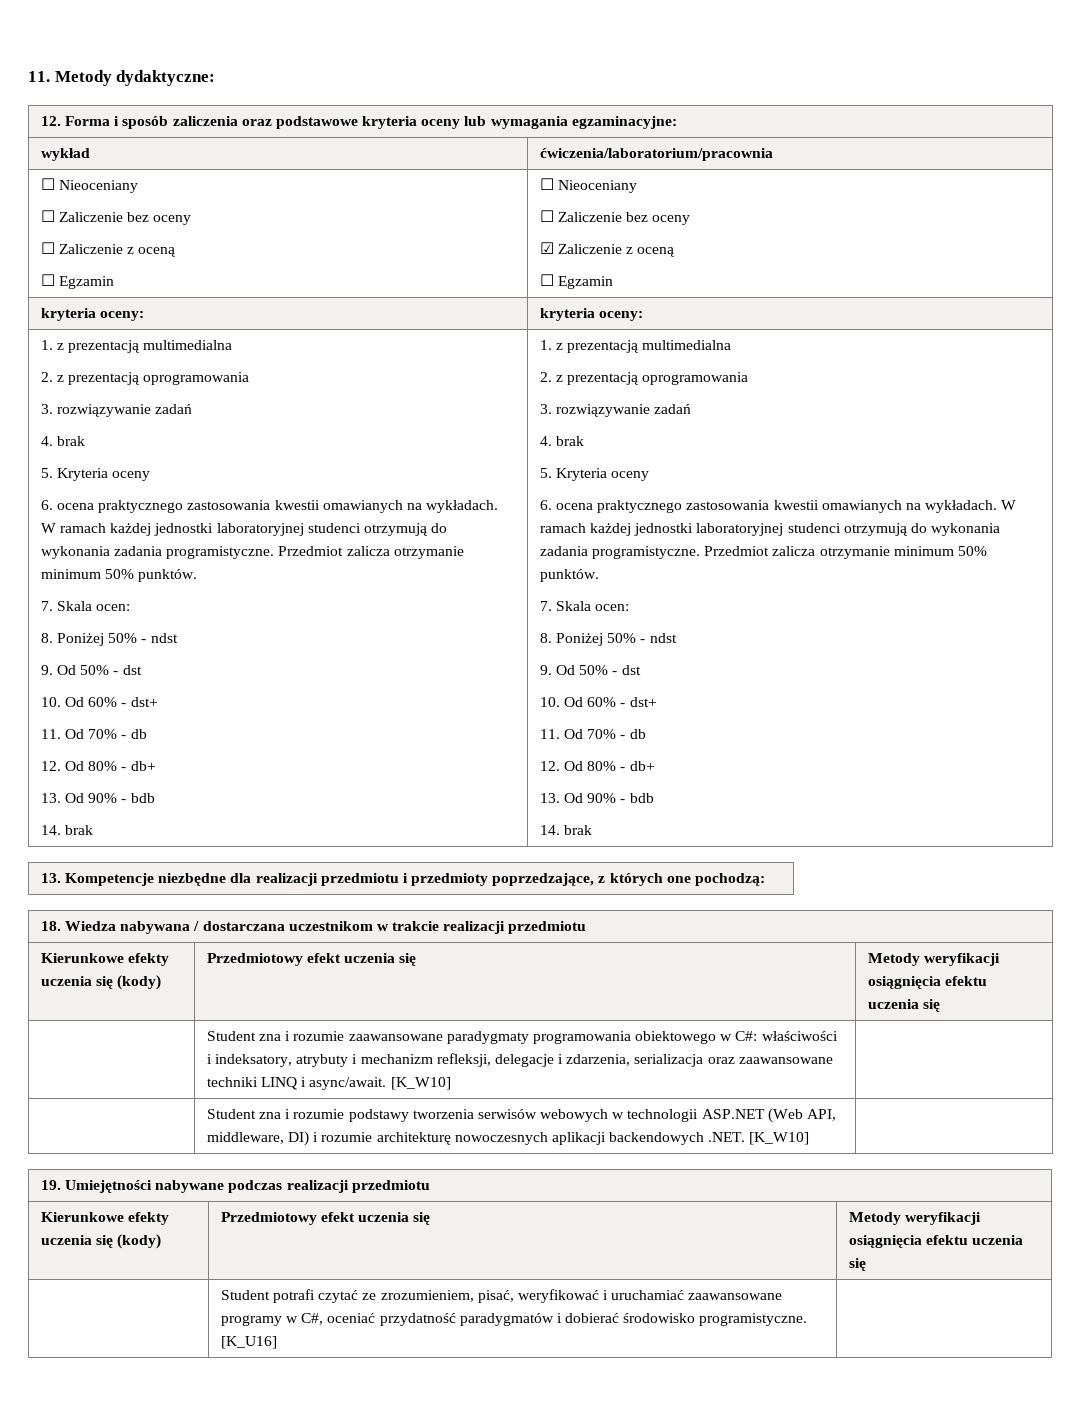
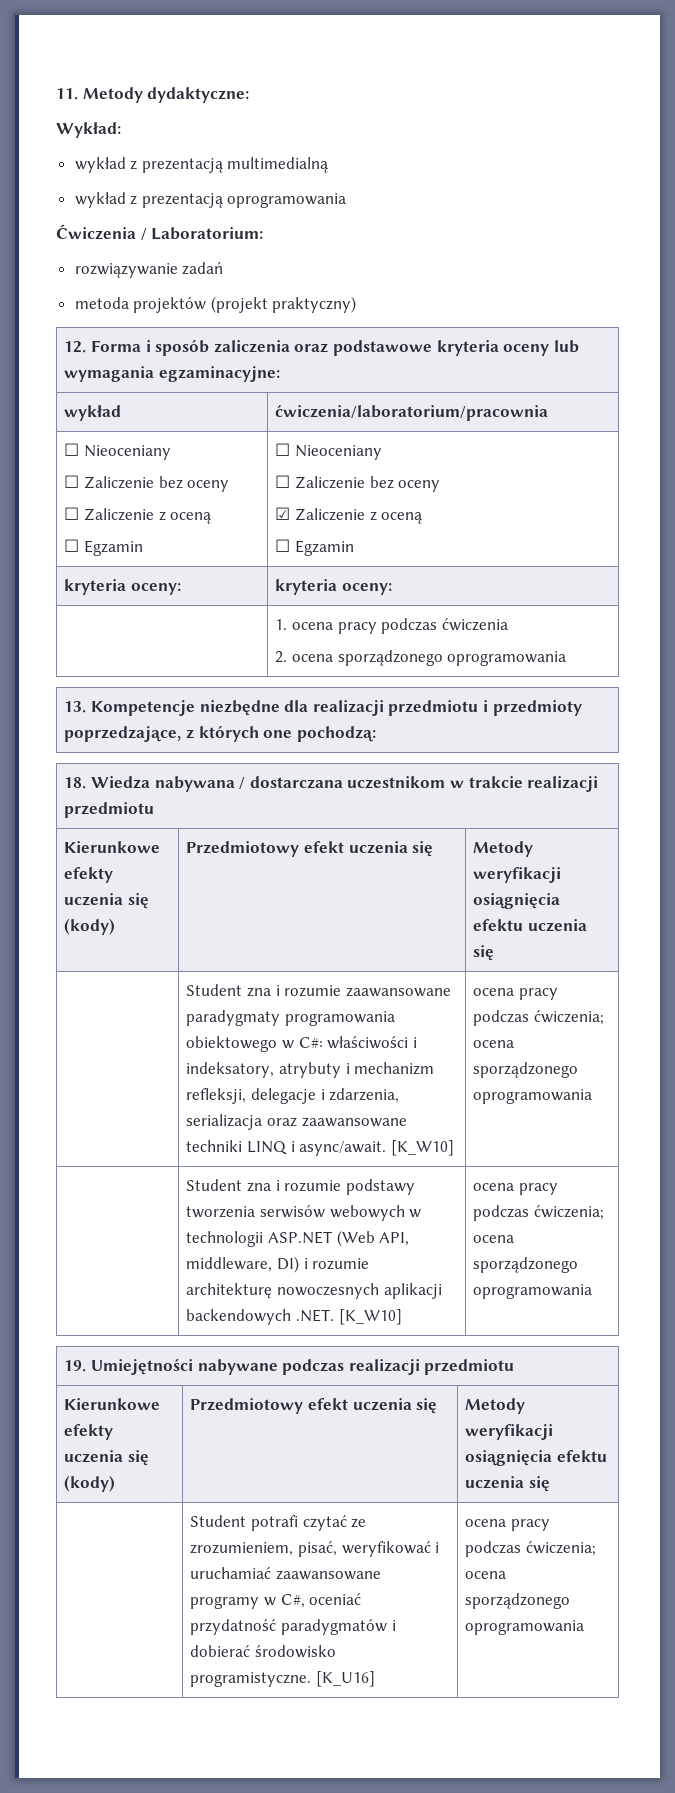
+ Wykład:
+ wykład z prezentacją multimedialną
+ wykład z prezentacją oprogramowania
+ Ćwiczenia / Laboratorium:
+ rozwiązywanie zadań
+ metoda projektów (projekt praktyczny)
  kryteria oceny: | kryteria oceny:
- 1. z prezentacją multimedialna
- 2. z prezentacją oprogramowania
- 3. rozwiązywanie zadań
- 4. brak
- 5. Kryteria oceny
- 6. ocena praktycznego zastosowania kwestii omawianych na wykładach. W ramach każdej jednostki laboratoryjnej studenci otrzymują do wykonania zadania programistyczne. Przedmiot zalicza otrzymanie minimum 50% punktów.
- 7. Skala ocen:
- 8. Poniżej 50% - ndst
- 9. Od 50% - dst
- 10. Od 60% - dst+
- 11. Od 70% - db
- 12. Od 80% - db+
- 13. Od 90% - bdb
- 14. brak | 1. z prezentacją multimedialna
- 2. z prezentacją oprogramowania
- 3. rozwiązywanie zadań
- 4. brak
- 5. Kryteria oceny
- 6. ocena praktycznego zastosowania kwestii omawianych na wykładach. W ramach każdej jednostki laboratoryjnej studenci otrzymują do wykonania zadania programistyczne. Przedmiot zalicza otrzymanie minimum 50% punktów.
- 7. Skala ocen:
- 8. Poniżej 50% - ndst
- 9. Od 50% - dst
- 10. Od 60% - dst+
- 11. Od 70% - db
- 12. Od 80% - db+
- 13. Od 90% - bdb
- 14. brak
+ | 1. ocena pracy podczas ćwiczenia
+ 2. ocena sporządzonego oprogramowania
- | Student zna i rozumie zaawansowane paradygmaty programowania obiektowego w C#: właściwości i indeksatory, atrybuty i mechanizm refleksji, delegacje i zdarzenia, serializacja oraz zaawansowane techniki LINQ i async/await. [K_W10] |
+ | Student zna i rozumie zaawansowane paradygmaty programowania obiektowego w C#: właściwości i indeksatory, atrybuty i mechanizm refleksji, delegacje i zdarzenia, serializacja oraz zaawansowane techniki LINQ i async/await. [K_W10] | ocena pracy podczas ćwiczenia; ocena sporządzonego oprogramowania
- | Student zna i rozumie podstawy tworzenia serwisów webowych w technologii ASP.NET (Web API, middleware, DI) i rozumie architekturę nowoczesnych aplikacji backendowych .NET. [K_W10] |
+ | Student zna i rozumie podstawy tworzenia serwisów webowych w technologii ASP.NET (Web API, middleware, DI) i rozumie architekturę nowoczesnych aplikacji backendowych .NET. [K_W10] | ocena pracy podczas ćwiczenia; ocena sporządzonego oprogramowania
- | Student potrafi czytać ze zrozumieniem, pisać, weryfikować i uruchamiać zaawansowane programy w C#, oceniać przydatność paradygmatów i dobierać środowisko programistyczne. [K_U16] |
+ | Student potrafi czytać ze zrozumieniem, pisać, weryfikować i uruchamiać zaawansowane programy w C#, oceniać przydatność paradygmatów i dobierać środowisko programistyczne. [K_U16] | ocena pracy podczas ćwiczenia; ocena sporządzonego oprogramowania

